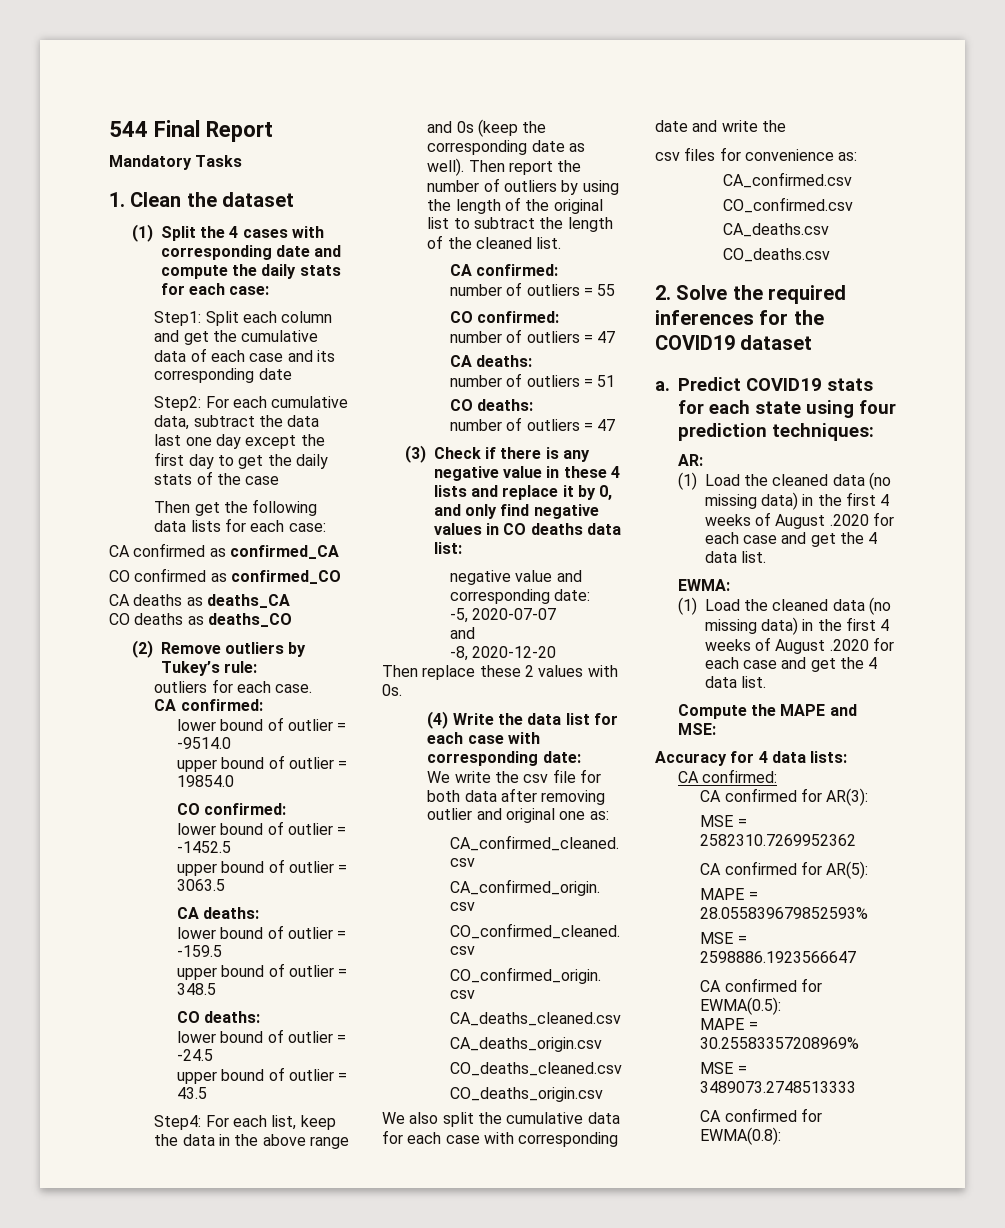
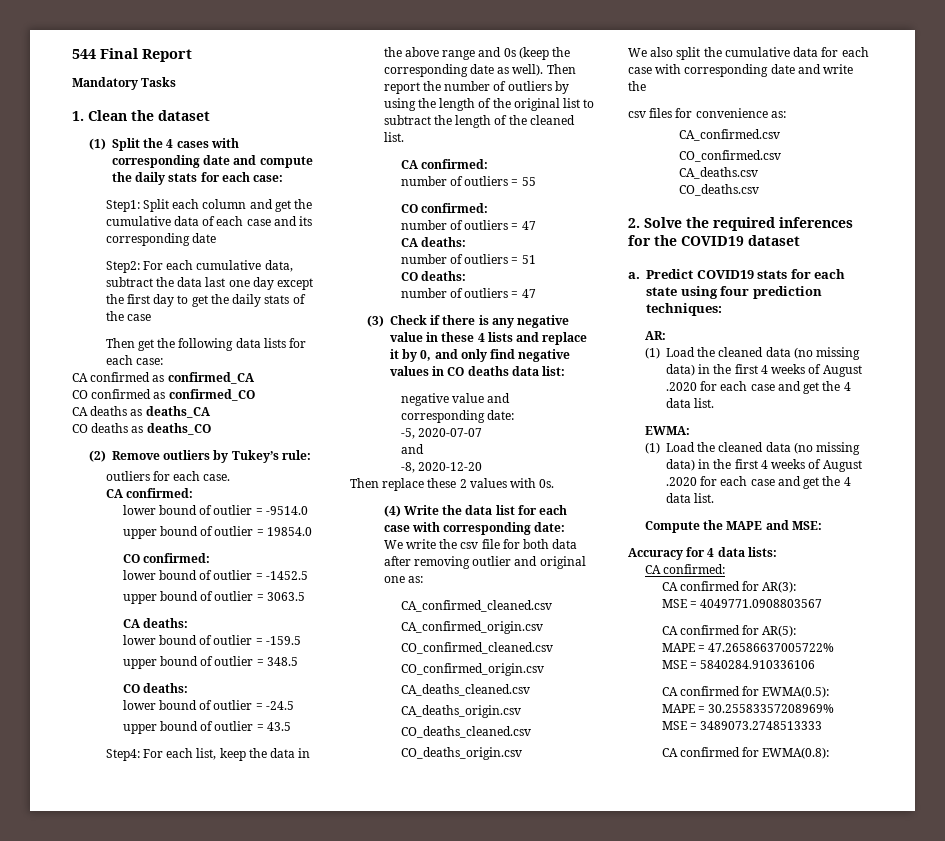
- MSE = 2582310.7269952362
+ MSE = 4049771.0908803567
- MAPE = 28.055839679852593%
- MSE = 2598886.1923566647
+ MAPE = 47.26586637005722%
+ MSE = 5840284.910336106

